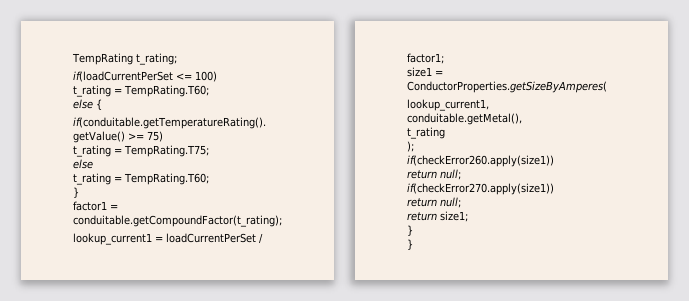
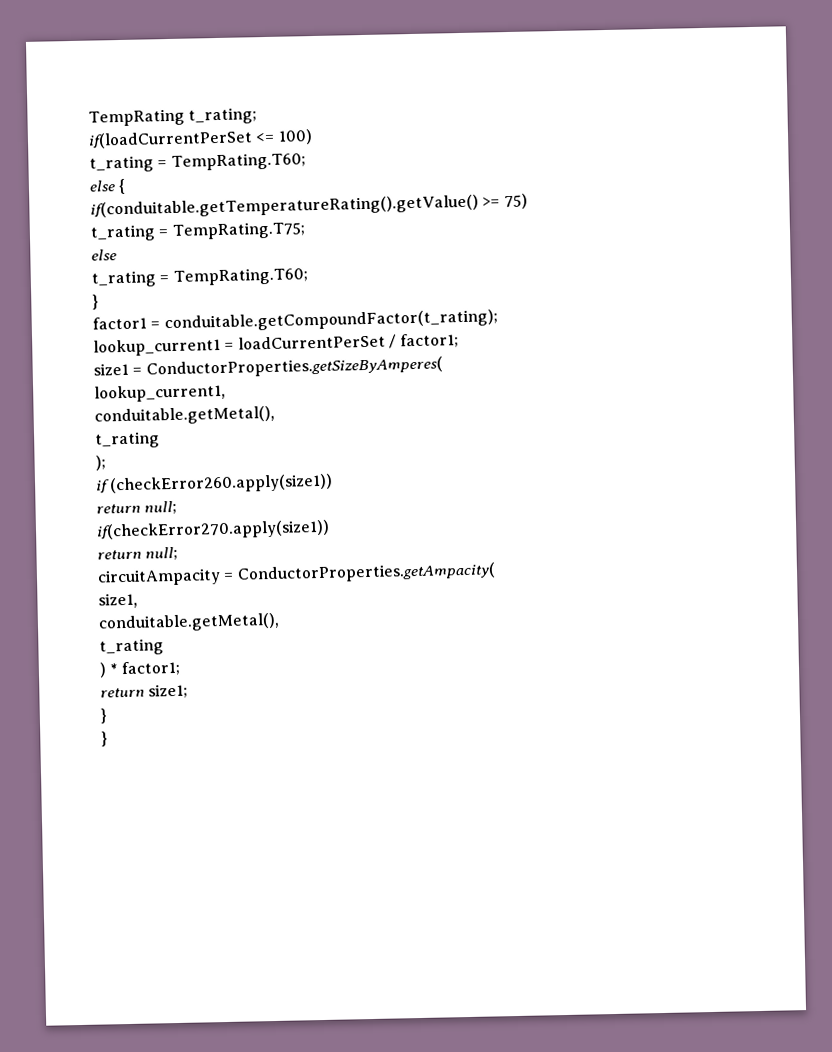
- if(checkError260.apply(size1))
+ if (checkError260.apply(size1))
+ circuitAmpacity = ConductorProperties.getAmpacity(
+ size1,
+ conduitable.getMetal(),
+ t_rating
+ ) * factor1;

